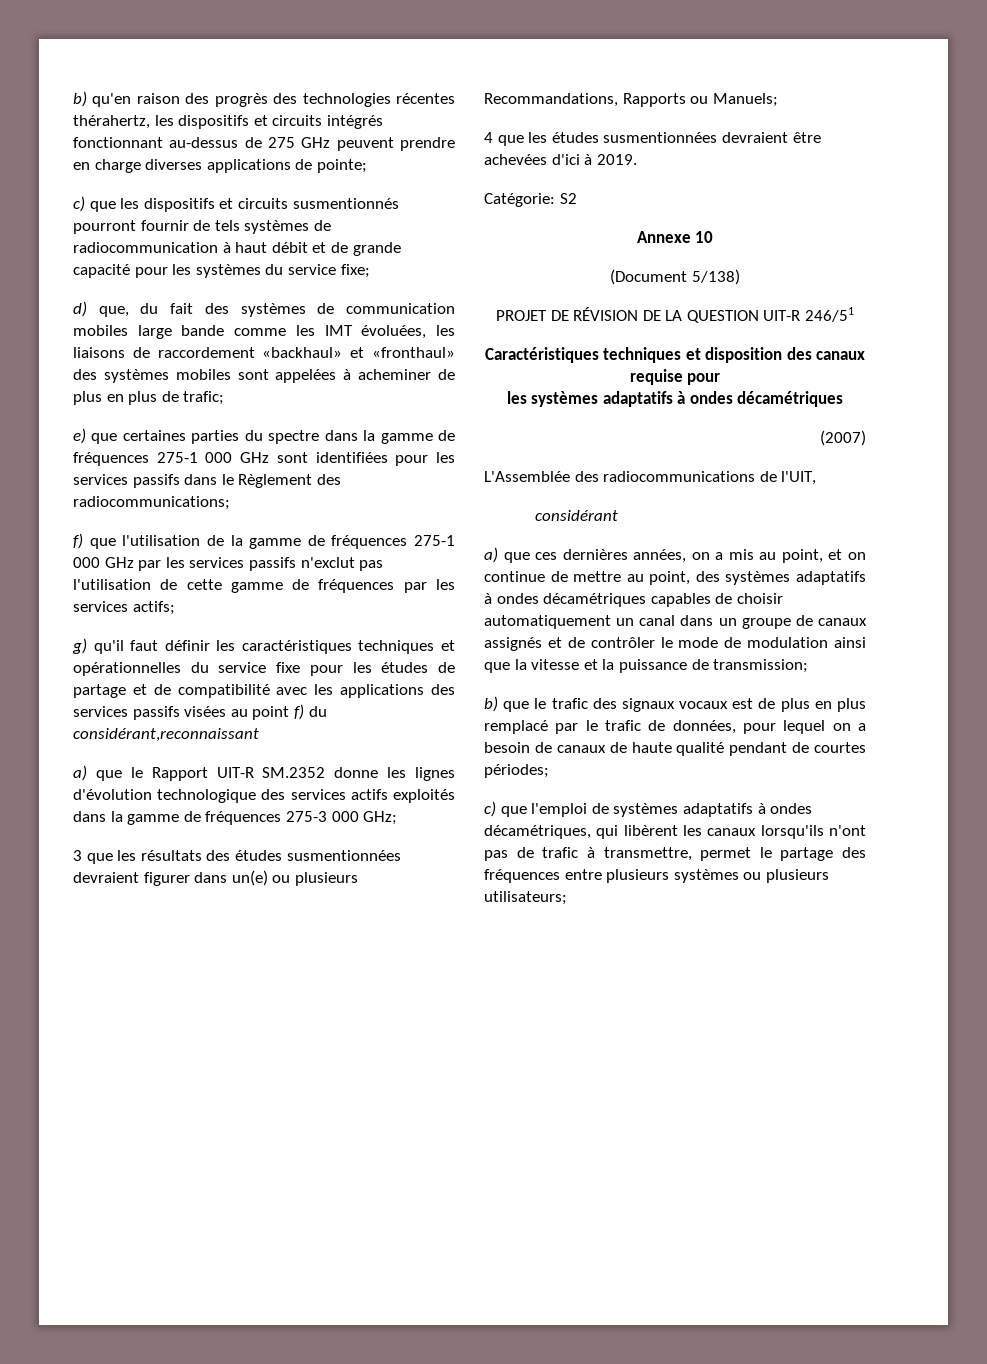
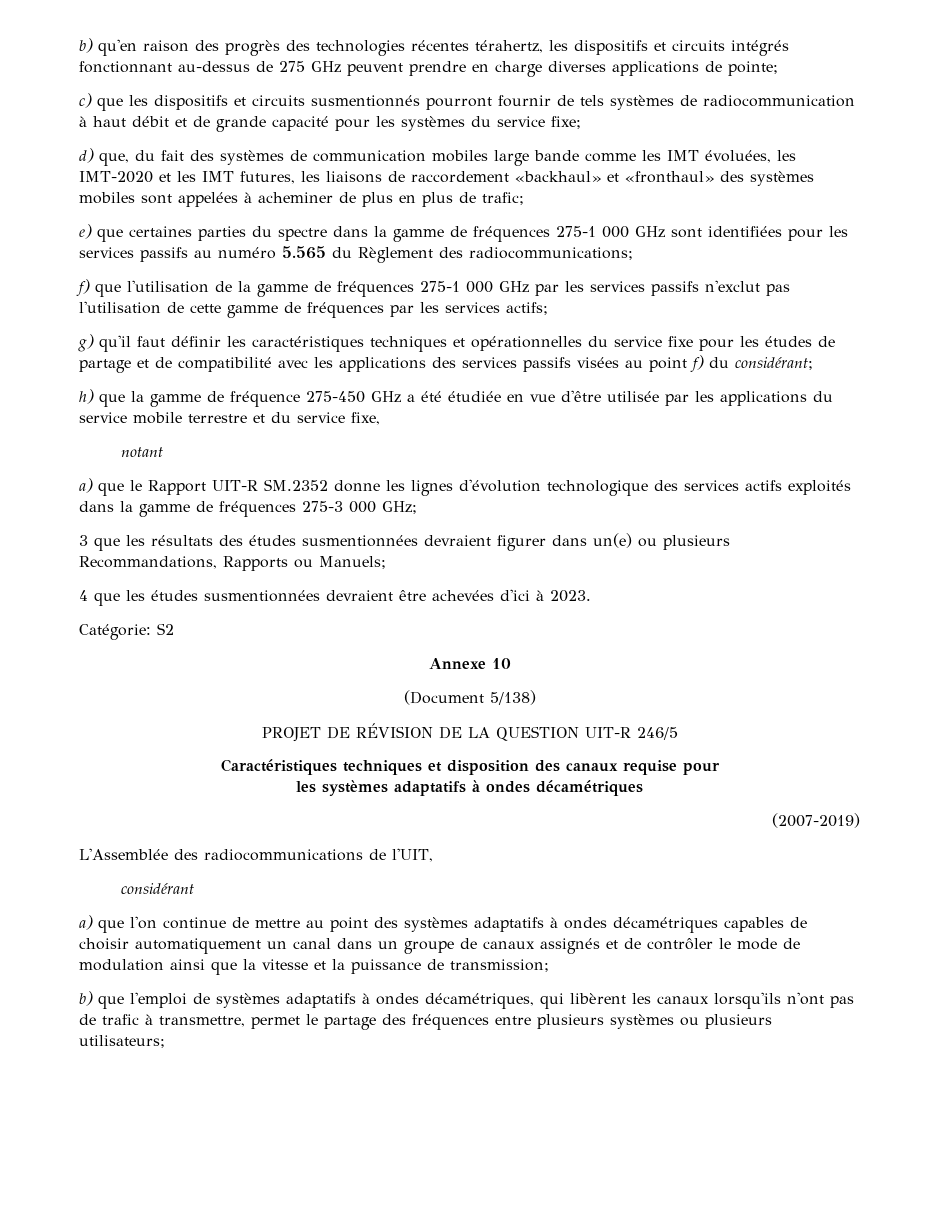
- b) qu'en raison des progrès des technologies récentes thérahertz, les dispositifs et circuits intégrés fonctionnant au-dessus de 275 GHz peuvent prendre en charge diverses applications de pointe;
+ b) qu'en raison des progrès des technologies récentes térahertz, les dispositifs et circuits intégrés fonctionnant au-dessus de 275 GHz peuvent prendre en charge diverses applications de pointe;
- d) que, du fait des systèmes de communication mobiles large bande comme les IMT évoluées, les liaisons de raccordement «backhaul» et «fronthaul» des systèmes mobiles sont appelées à acheminer de plus en plus de trafic;
+ d) que, du fait des systèmes de communication mobiles large bande comme les IMT évoluées, les IMT-2020 et les IMT futures, les liaisons de raccordement «backhaul» et «fronthaul» des systèmes mobiles sont appelées à acheminer de plus en plus de trafic;
- e) que certaines parties du spectre dans la gamme de fréquences 275-1 000 GHz sont identifiées pour les services passifs dans le Règlement des radiocommunications;
+ e) que certaines parties du spectre dans la gamme de fréquences 275-1 000 GHz sont identifiées pour les services passifs au numéro 5.565 du Règlement des radiocommunications;
- g) qu'il faut définir les caractéristiques techniques et opérationnelles du service fixe pour les études de partage et de compatibilité avec les applications des services passifs visées au point f) du considérant,reconnaissant
+ g) qu'il faut définir les caractéristiques techniques et opérationnelles du service fixe pour les études de partage et de compatibilité avec les applications des services passifs visées au point f) du considérant;
+ h) que la gamme de fréquence 275-450 GHz a été étudiée en vue d'être utilisée par les applications du service mobile terrestre et du service fixe,
+ notant
- 4 que les études susmentionnées devraient être achevées d'ici à 2019.
+ 4 que les études susmentionnées devraient être achevées d'ici à 2023.
- PROJET DE RÉVISION DE LA QUESTION UIT-R 246/51
+ PROJET DE RÉVISION DE LA QUESTION UIT-R 246/5
- (2007)
+ (2007-2019)
- a) que ces dernières années, on a mis au point, et on continue de mettre au point, des systèmes adaptatifs à ondes décamétriques capables de choisir automatiquement un canal dans un groupe de canaux assignés et de contrôler le mode de modulation ainsi que la vitesse et la puissance de transmission;
+ a) que l'on continue de mettre au point des systèmes adaptatifs à ondes décamétriques capables de choisir automatiquement un canal dans un groupe de canaux assignés et de contrôler le mode de modulation ainsi que la vitesse et la puissance de transmission;
- b) que le trafic des signaux vocaux est de plus en plus remplacé par le trafic de données, pour lequel on a besoin de canaux de haute qualité pendant de courtes périodes;
- c) que l'emploi de systèmes adaptatifs à ondes décamétriques, qui libèrent les canaux lorsqu'ils n'ont pas de trafic à transmettre, permet le partage des fréquences entre plusieurs systèmes ou plusieurs utilisateurs;
+ b) que l'emploi de systèmes adaptatifs à ondes décamétriques, qui libèrent les canaux lorsqu'ils n'ont pas de trafic à transmettre, permet le partage des fréquences entre plusieurs systèmes ou plusieurs utilisateurs;

